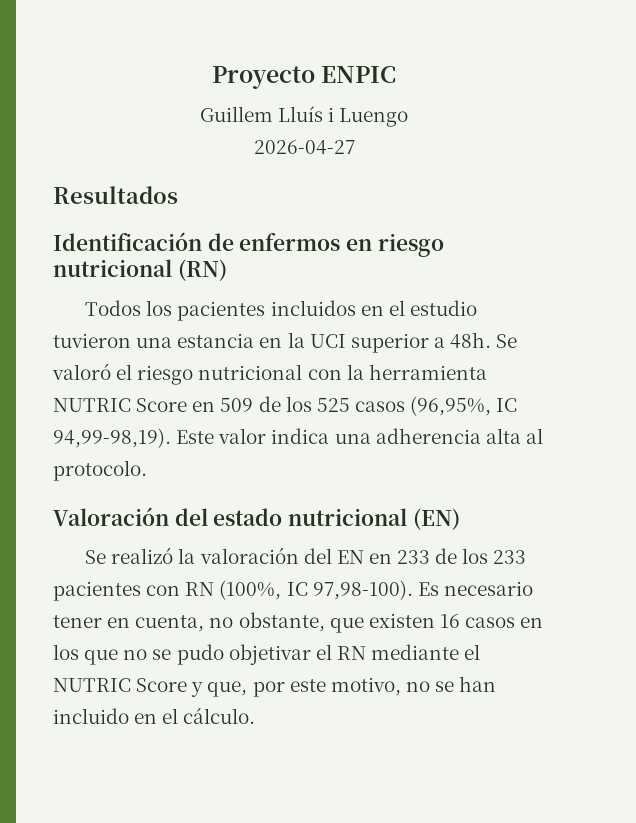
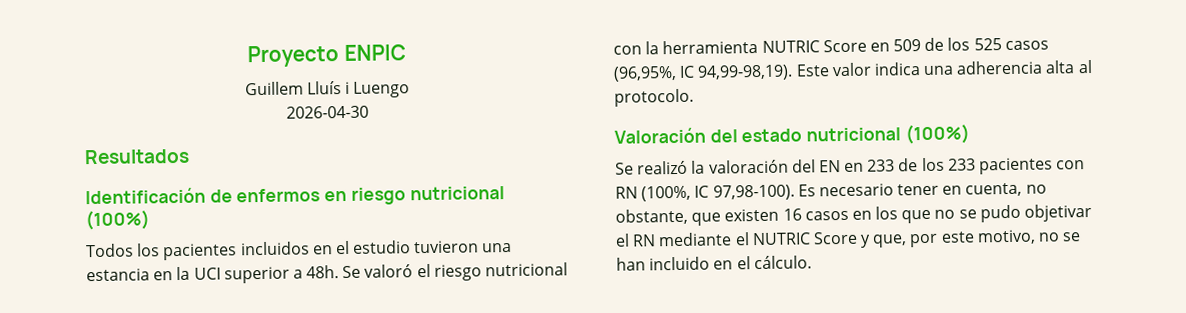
- 2026-04-27
+ 2026-04-30
- Identificación de enfermos en riesgo nutricional (RN)
+ Identificación de enfermos en riesgo nutricional (100%)
- Valoración del estado nutricional (EN)
+ Valoración del estado nutricional (100%)

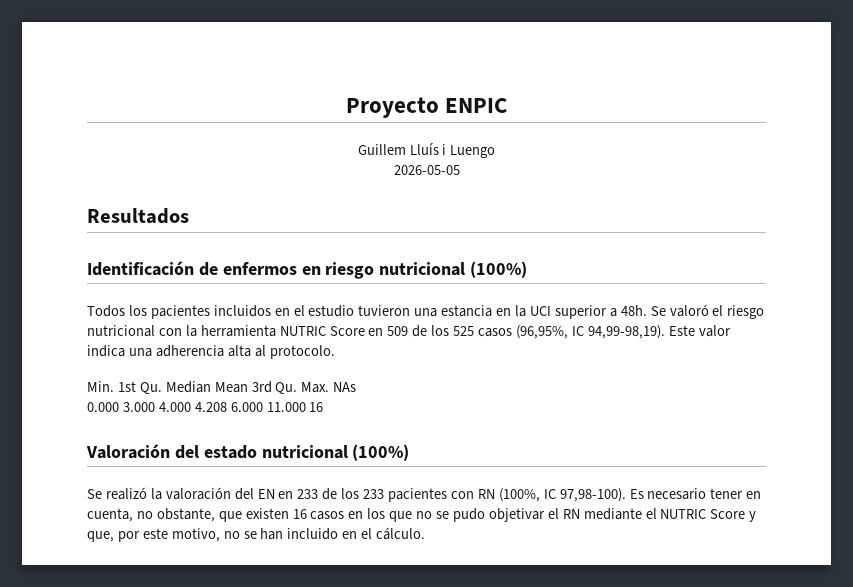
- 2026-04-30
+ 2026-05-05
+ Min. 1st Qu. Median Mean 3rd Qu. Max. NAs
+ 0.000 3.000 4.000 4.208 6.000 11.000 16

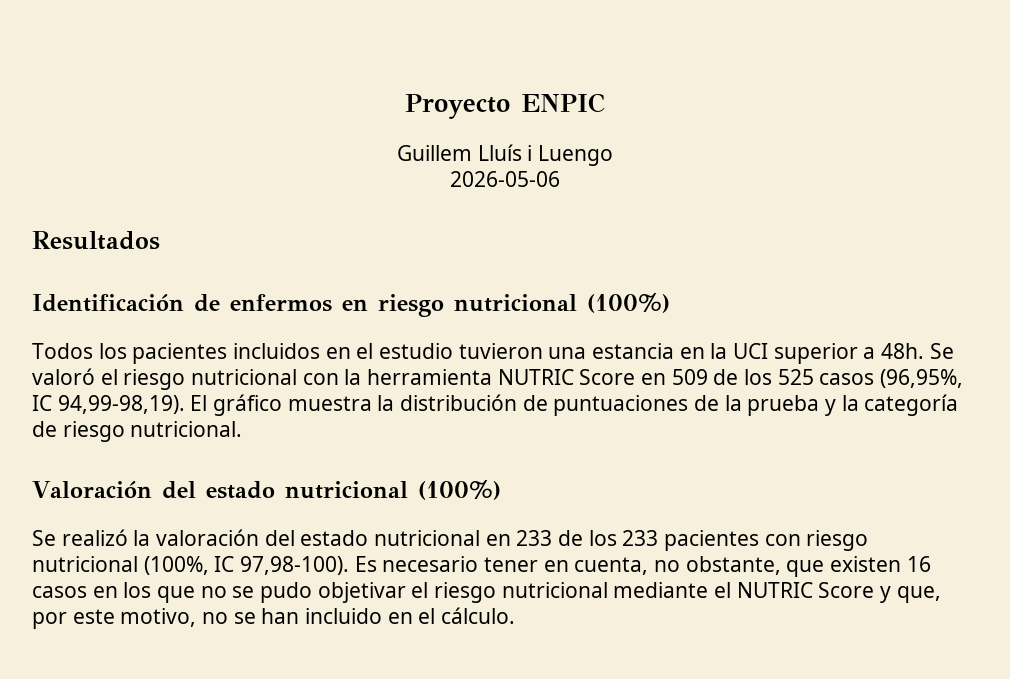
- 2026-05-05
+ 2026-05-06
- Este valor indica una adherencia alta al protocolo.
- Min. 1st Qu. Median Mean 3rd Qu. Max. NAs
- 0.000 3.000 4.000 4.208 6.000 11.000 16
+ El gráfico muestra la distribución de puntuaciones de la prueba y la categoría de riesgo nutricional.
- Se realizó la valoración del EN en 233 de los 233 pacientes con RN (100%, IC 97,98-100).
+ Se realizó la valoración del estado nutricional en 233 de los 233 pacientes con riesgo nutricional (100%, IC 97,98-100).
- Es necesario tener en cuenta, no obstante, que existen 16 casos en los que no se pudo objetivar el RN mediante el NUTRIC Score y que, por este motivo, no se han incluido en el cálculo.
+ Es necesario tener en cuenta, no obstante, que existen 16 casos en los que no se pudo objetivar el riesgo nutricional mediante el NUTRIC Score y que, por este motivo, no se han incluido en el cálculo.

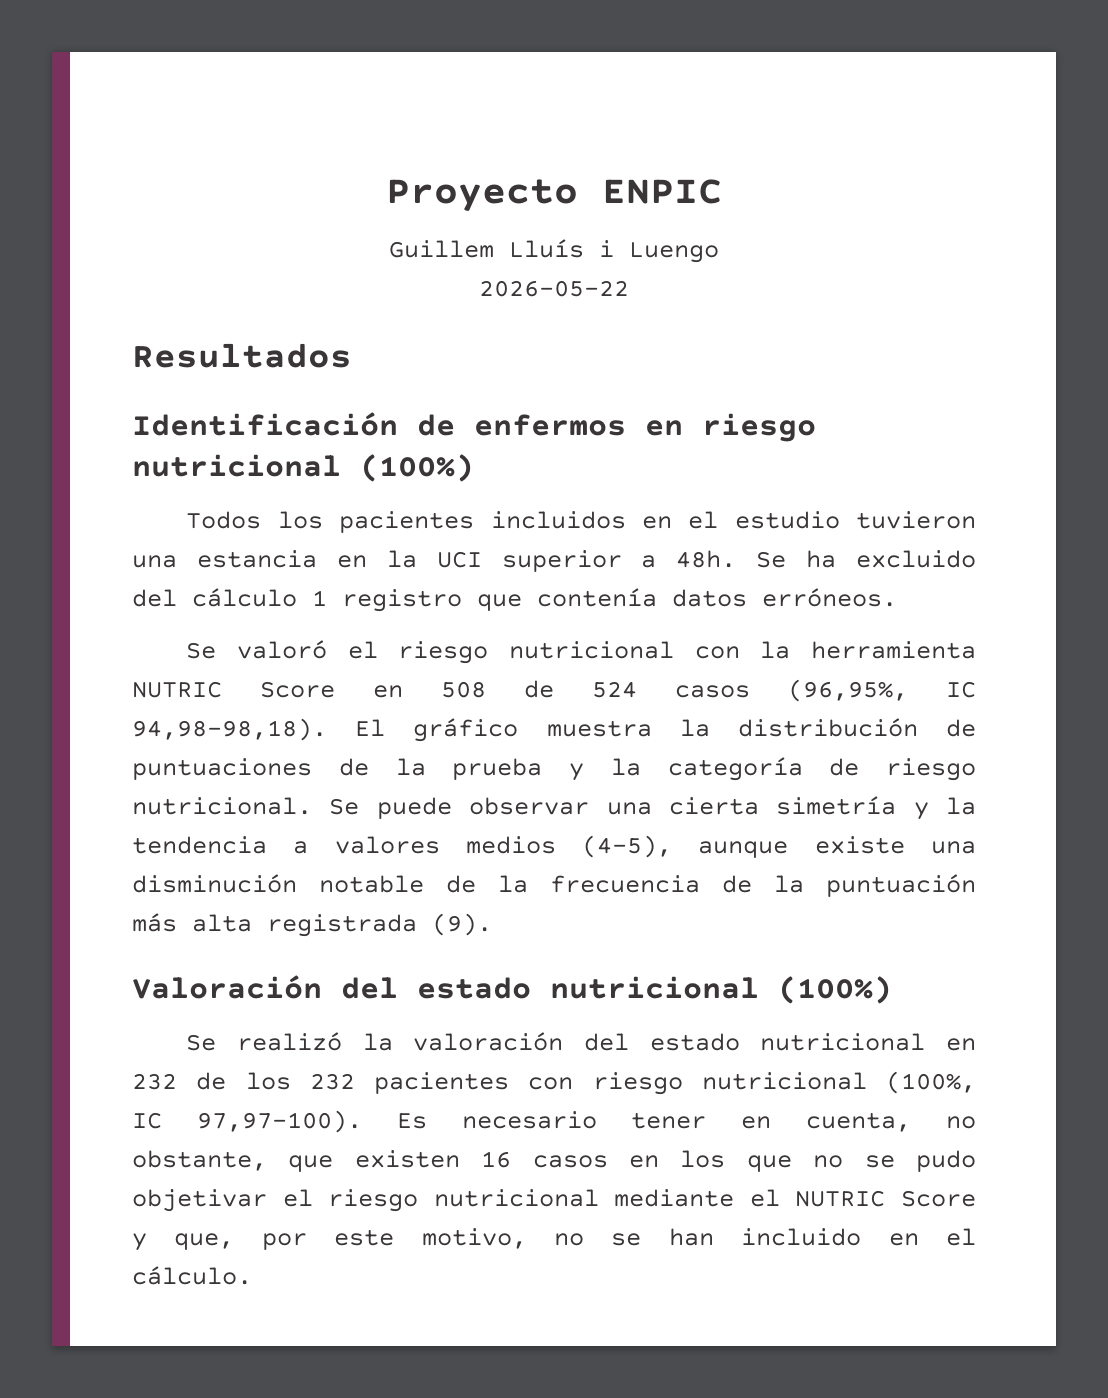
- 2026-05-06
+ 2026-05-22
- Se valoró el riesgo nutricional con la herramienta NUTRIC Score en 509 de los 525 casos (96,95%, IC 94,99-98,19).
+ Se ha excluido del cálculo 1 registro que contenía datos erróneos.
+ Se valoró el riesgo nutricional con la herramienta NUTRIC Score en 508 de 524 casos (96,95%, IC 94,98-98,18).
+ Se puede observar una cierta simetría y la tendencia a valores medios (4-5), aunque existe una disminución notable de la frecuencia de la puntuación más alta registrada (9).
- Se realizó la valoración del estado nutricional en 233 de los 233 pacientes con riesgo nutricional (100%, IC 97,98-100).
+ Se realizó la valoración del estado nutricional en 232 de los 232 pacientes con riesgo nutricional (100%, IC 97,97-100).

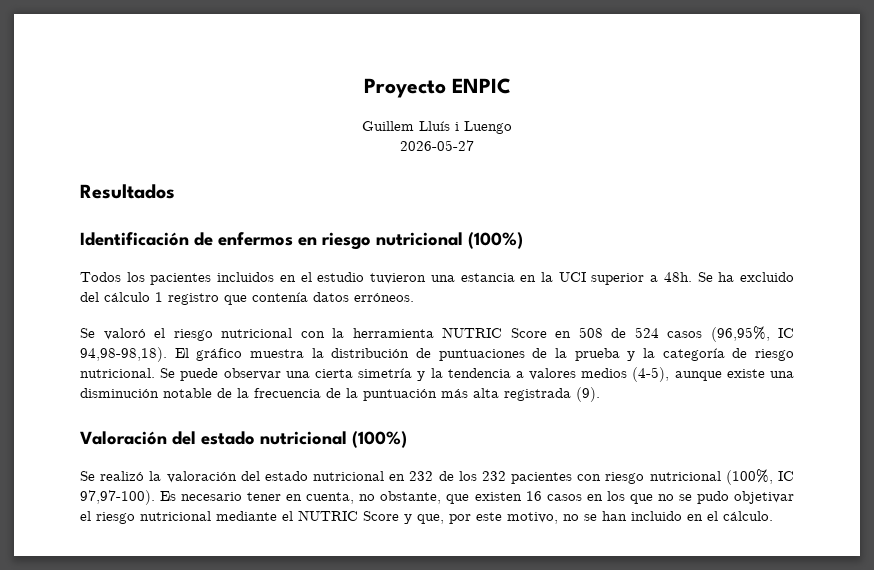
- 2026-05-22
+ 2026-05-27

